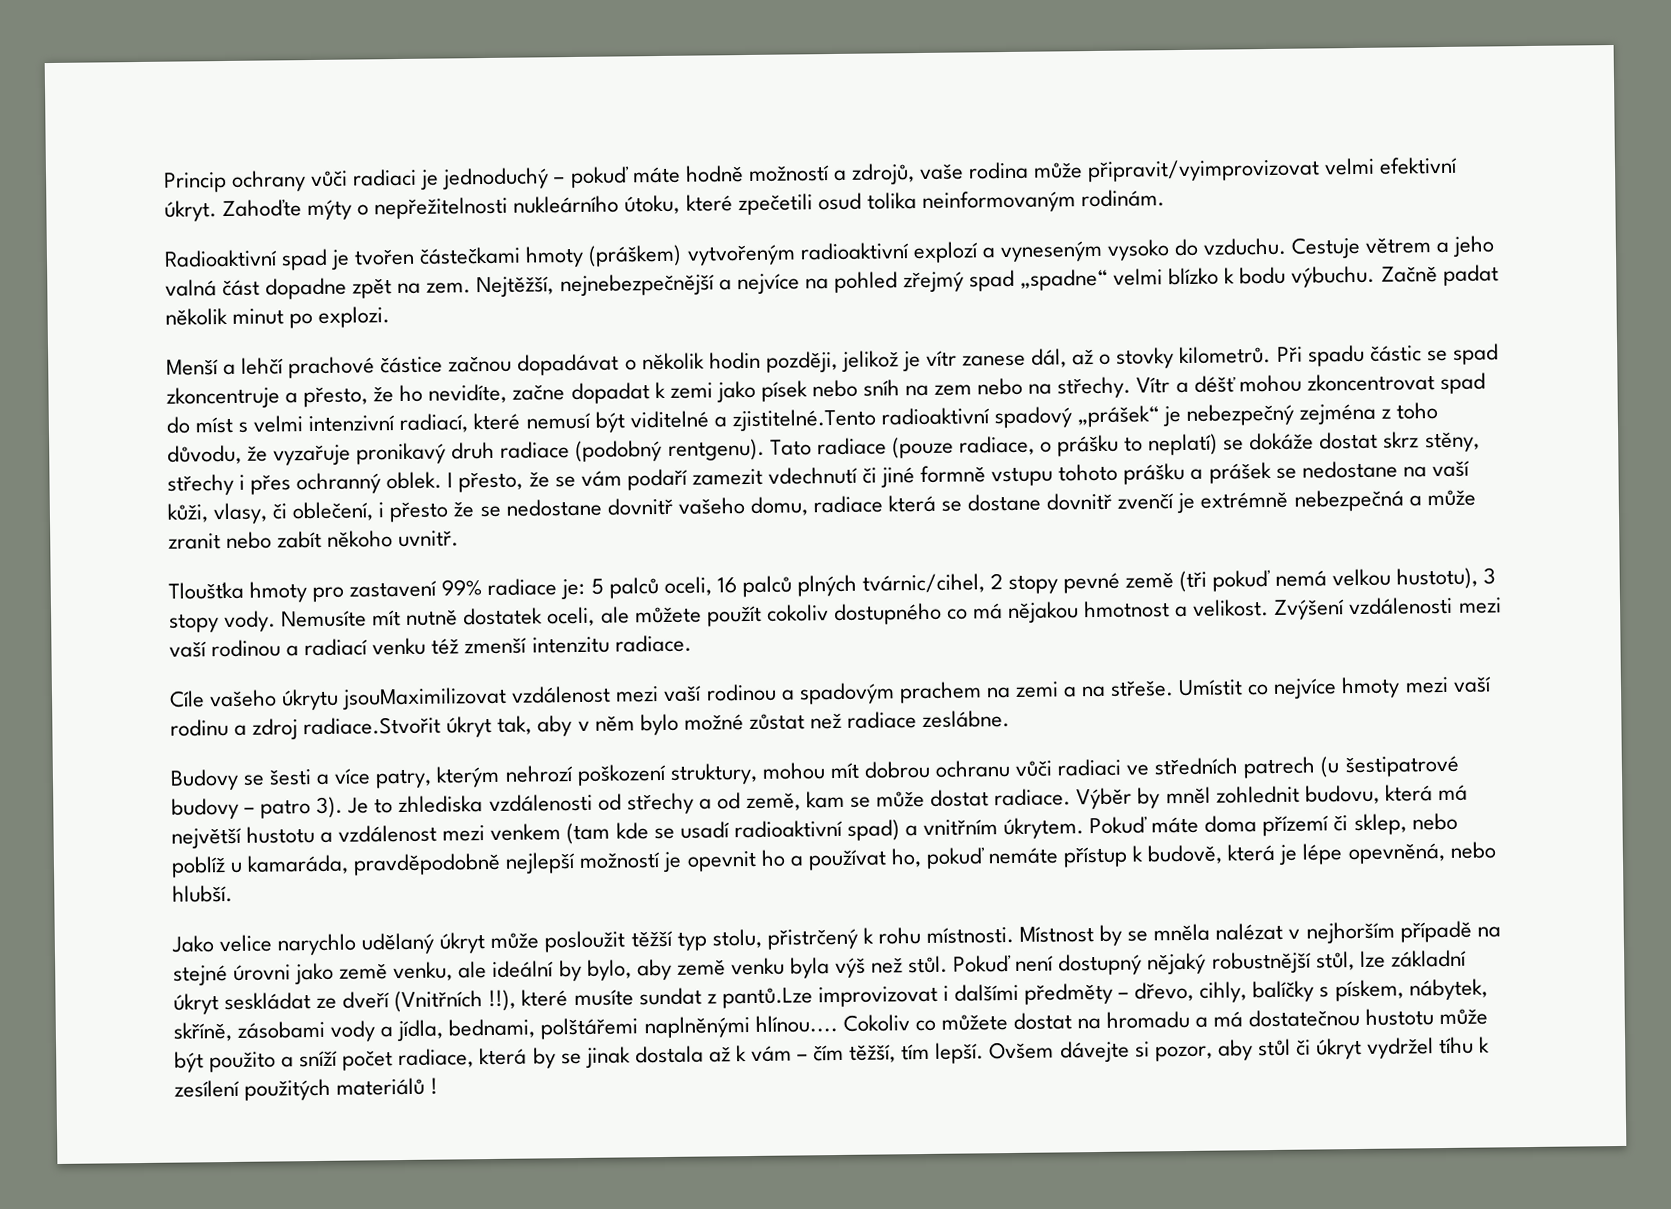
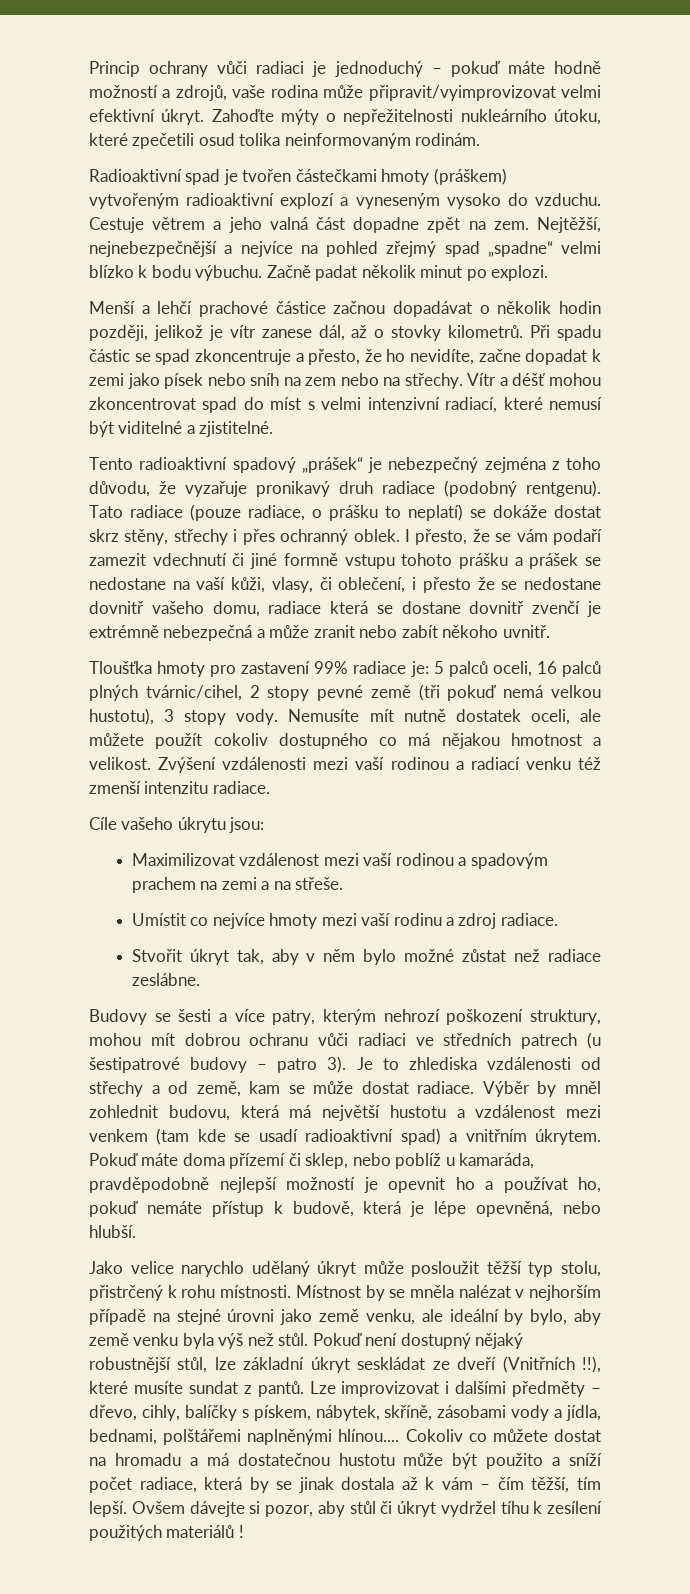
- Vítr a déšť mohou zkoncentrovat spad do míst s velmi intenzivní radiací, které nemusí být viditelné a zjistitelné.Tento radioaktivní spadový „prášek“ je nebezpečný zejména z toho důvodu, že vyzařuje pronikavý druh radiace (podobný rentgenu).
+ Vítr a déšť mohou zkoncentrovat spad do míst s velmi intenzivní radiací, které nemusí být viditelné a zjistitelné.
+ Tento radioaktivní spadový „prášek“ je nebezpečný zejména z toho důvodu, že vyzařuje pronikavý druh radiace (podobný rentgenu).
- Cíle vašeho úkrytu jsouMaximilizovat vzdálenost mezi vaší rodinou a spadovým prachem na zemi a na střeše. Umístit co nejvíce hmoty mezi vaší rodinu a zdroj radiace.Stvořit úkryt tak, aby v něm bylo možné zůstat než radiace zeslábne.
+ Cíle vašeho úkrytu jsou:
+ Maximilizovat vzdálenost mezi vaší rodinou a spadovým prachem na zemi a na střeše.
+ Umístit co nejvíce hmoty mezi vaší rodinu a zdroj radiace.
+ Stvořit úkryt tak, aby v něm bylo možné zůstat než radiace zeslábne.
- Pokuď není dostupný nějaký robustnější stůl, lze základní úkryt seskládat ze dveří (Vnitřních !!), které musíte sundat z pantů.Lze improvizovat i dalšími předměty – dřevo, cihly, balíčky s pískem, nábytek, skříně, zásobami vody a jídla, bednami, polštářemi naplněnými hlínou....
+ Pokuď není dostupný nějaký robustnější stůl, lze základní úkryt seskládat ze dveří (Vnitřních !!), které musíte sundat z pantů. Lze improvizovat i dalšími předměty – dřevo, cihly, balíčky s pískem, nábytek, skříně, zásobami vody a jídla, bednami, polštářemi naplněnými hlínou....

